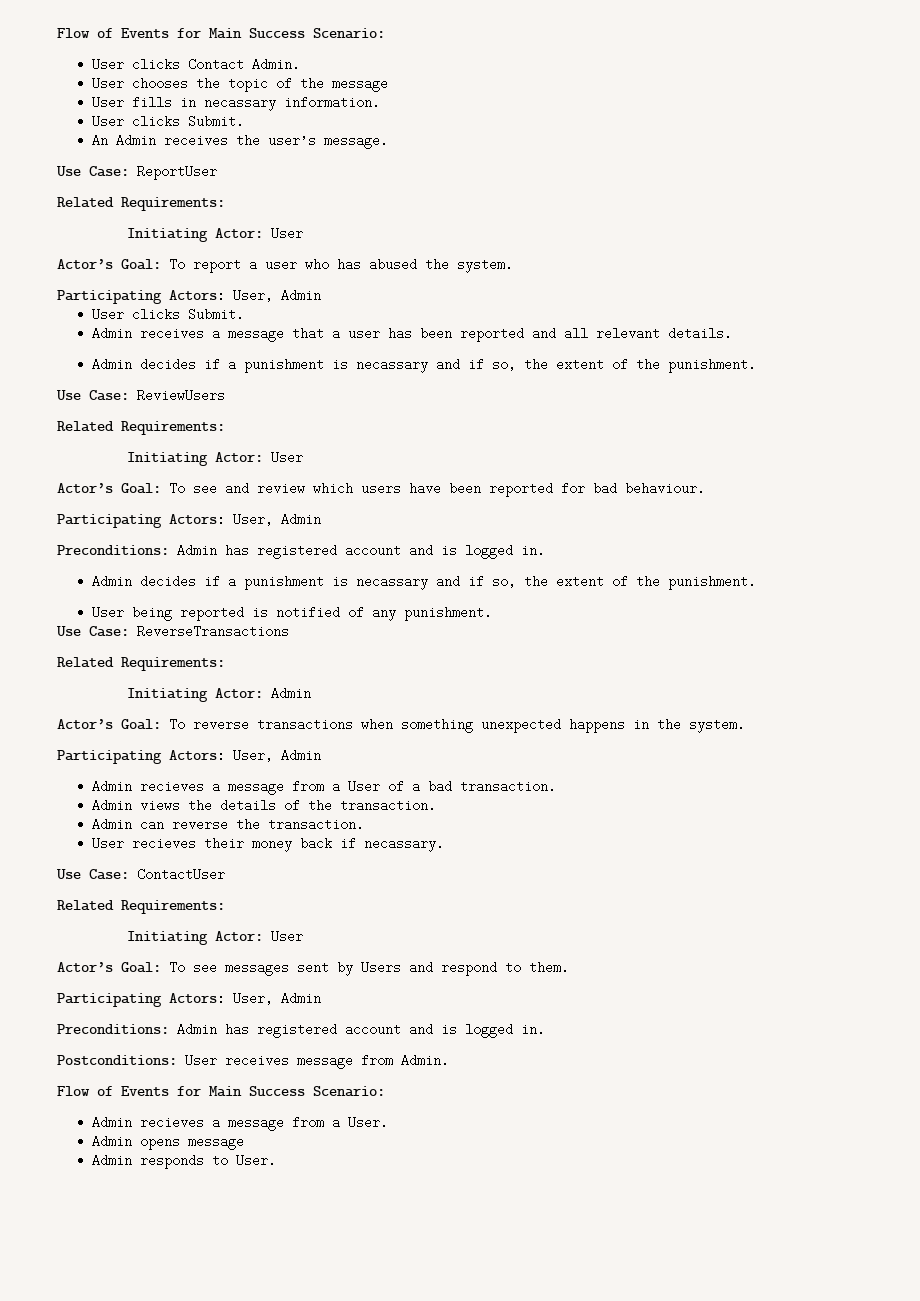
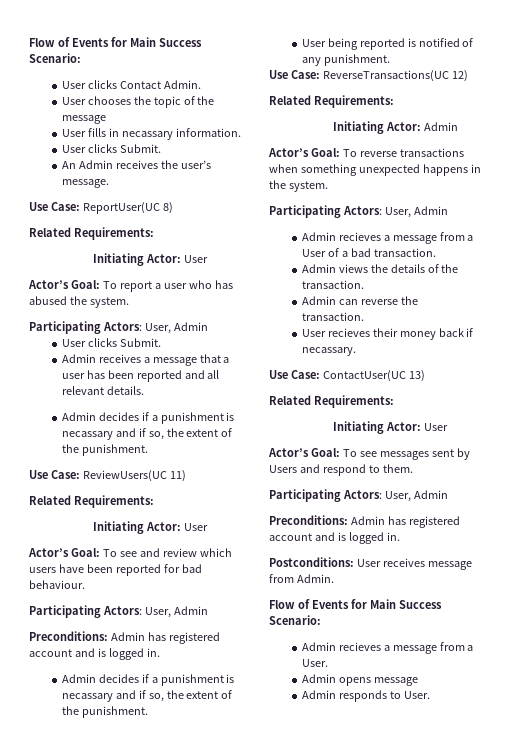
- Use Case: ReportUser
+ Use Case: ReportUser(UC 8)
- Use Case: ReviewUsers
+ Use Case: ReviewUsers(UC 11)
- Use Case: ReverseTransactions
+ Use Case: ReverseTransactions(UC 12)
- Use Case: ContactUser
+ Use Case: ContactUser(UC 13)

